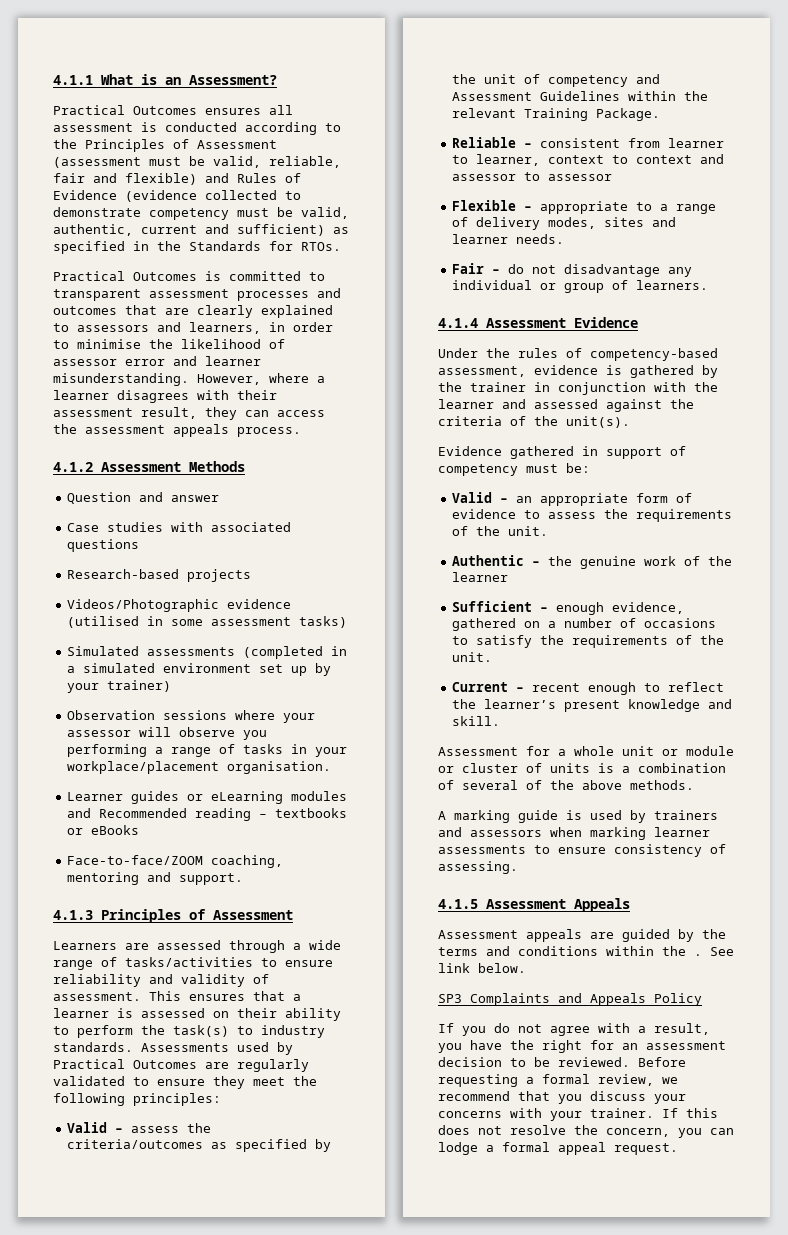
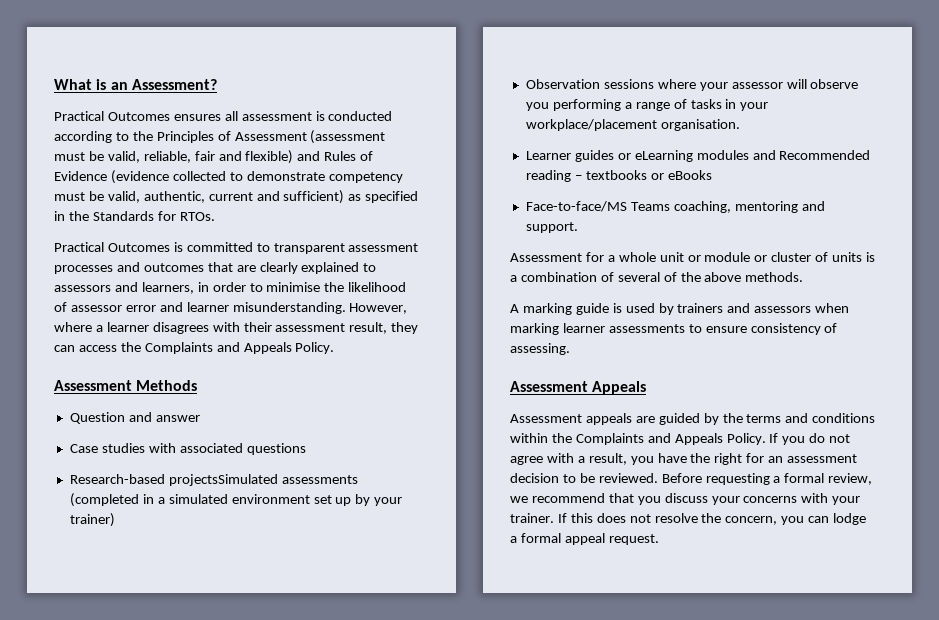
- 4.1.1 What is an Assessment?
+ What is an Assessment?
- However, where a learner disagrees with their assessment result, they can access the assessment appeals process.
- 4.1.2 Assessment Methods
+ However, where a learner disagrees with their assessment result, they can access the Complaints and Appeals Policy.
+ Assessment Methods
- Research-based projects
- Videos/Photographic evidence (utilised in some assessment tasks)
- Simulated assessments (completed in a simulated environment set up by your trainer)
+ Research-based projectsSimulated assessments (completed in a simulated environment set up by your trainer)
- Face-to-face/ZOOM coaching, mentoring and support.
+ Face-to-face/MS Teams coaching, mentoring and support.
- 4.1.3 Principles of Assessment
- Learners are assessed through a wide range of tasks/activities to ensure reliability and validity of assessment. This ensures that a learner is assessed on their ability to perform the task(s) to industry standards. Assessments used by Practical Outcomes are regularly validated to ensure they meet the following principles:
- Valid – assess the criteria/outcomes as specified by the unit of competency and Assessment Guidelines within the relevant Training Package.
- Reliable – consistent from learner to learner, context to context and assessor to assessor
- Flexible – appropriate to a range of delivery modes, sites and learner needs.
- Fair – do not disadvantage any individual or group of learners.
- 4.1.4 Assessment Evidence
- Under the rules of competency-based assessment, evidence is gathered by the trainer in conjunction with the learner and assessed against the criteria of the unit(s).
- Evidence gathered in support of competency must be:
- Valid – an appropriate form of evidence to assess the requirements of the unit.
- Authentic – the genuine work of the learner
- Sufficient – enough evidence, gathered on a number of occasions to satisfy the requirements of the unit.
- Current – recent enough to reflect the learner’s present knowledge and skill.
- 4.1.5 Assessment Appeals
+ Assessment Appeals
- Assessment appeals are guided by the terms and conditions within the . See link below.
- SP3 Complaints and Appeals Policy
- If you do not agree with a result, you have the right for an assessment decision to be reviewed.
+ Assessment appeals are guided by the terms and conditions within the Complaints and Appeals Policy. If you do not agree with a result, you have the right for an assessment decision to be reviewed.

